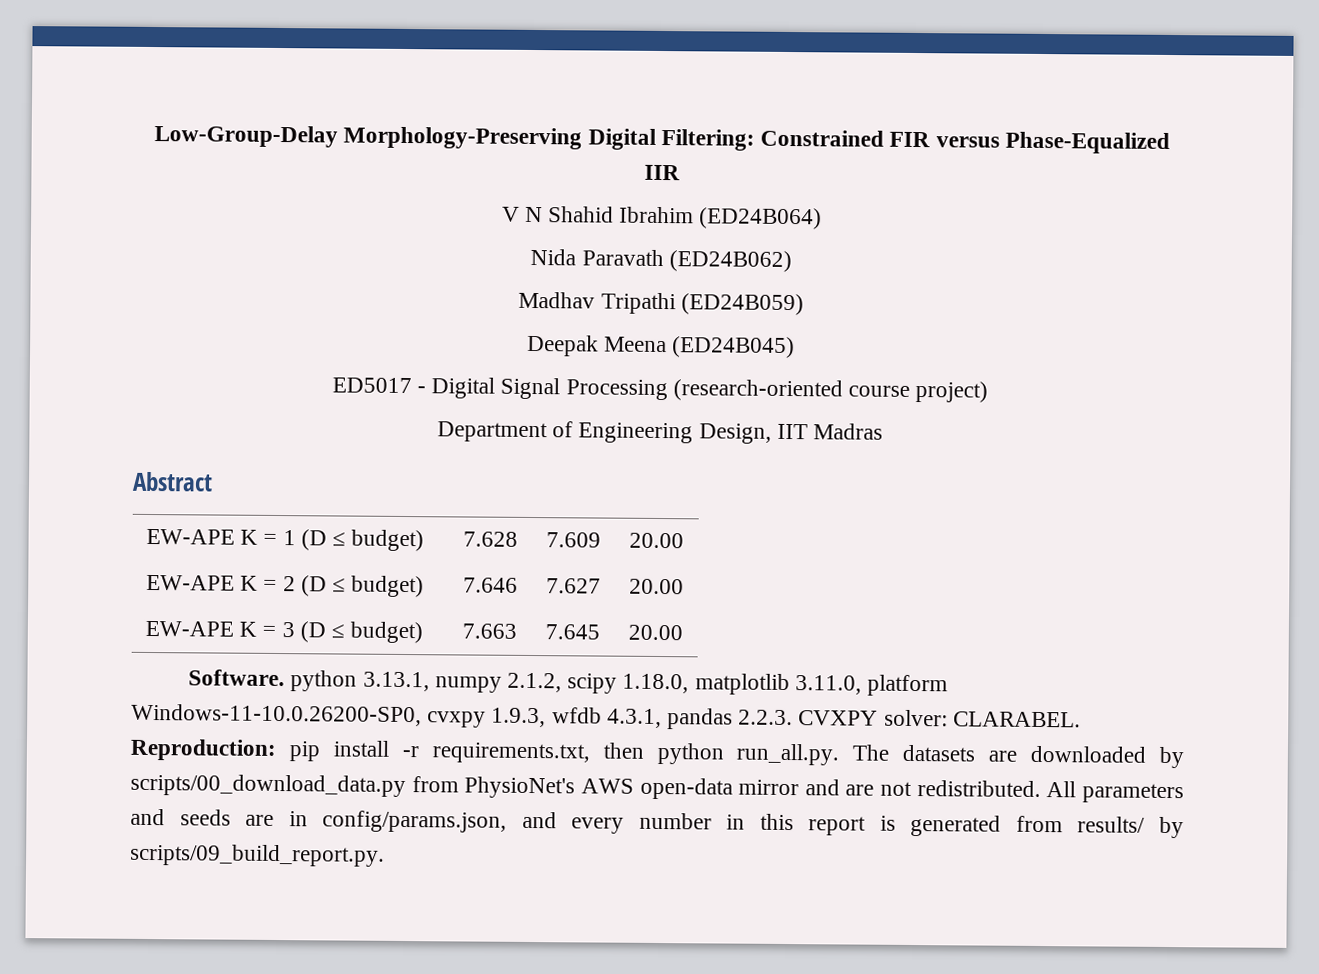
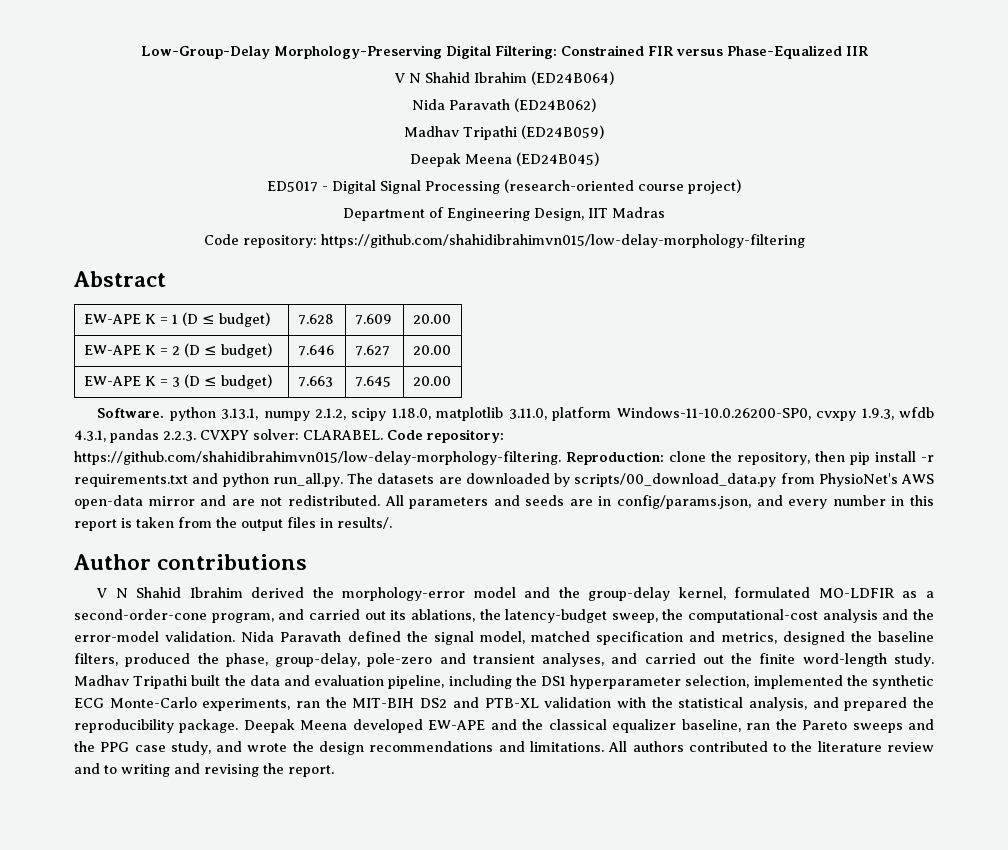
+ Code repository: https://github.com/shahidibrahimvn015/low-delay-morphology-filtering
- Reproduction: pip install -r requirements.txt, then python run_all.py. The datasets are downloaded by scripts/00_download_data.py from PhysioNet's AWS open-data mirror and are not redistributed.
+ Code repository: https://github.com/shahidibrahimvn015/low-delay-morphology-filtering. Reproduction: clone the repository, then pip install -r requirements.txt and python run_all.py. The datasets are downloaded by scripts/00_download_data.py from PhysioNet's AWS open-data mirror and are not redistributed.
- All parameters and seeds are in config/params.json, and every number in this report is generated from results/ by scripts/09_build_report.py.
+ All parameters and seeds are in config/params.json, and every number in this report is taken from the output files in results/.
+ Author contributions
+ V N Shahid Ibrahim derived the morphology-error model and the group-delay kernel, formulated MO-LDFIR as a second-order-cone program, and carried out its ablations, the latency-budget sweep, the computational-cost analysis and the error-model validation. Nida Paravath defined the signal model, matched specification and metrics, designed the baseline filters, produced the phase, group-delay, pole-zero and transient analyses, and carried out the finite word-length study. Madhav Tripathi built the data and evaluation pipeline, including the DS1 hyperparameter selection, implemented the synthetic ECG Monte-Carlo experiments, ran the MIT-BIH DS2 and PTB-XL validation with the statistical analysis, and prepared the reproducibility package. Deepak Meena developed EW-APE and the classical equalizer baseline, ran the Pareto sweeps and the PPG case study, and wrote the design recommendations and limitations. All authors contributed to the literature review and to writing and revising the report.

